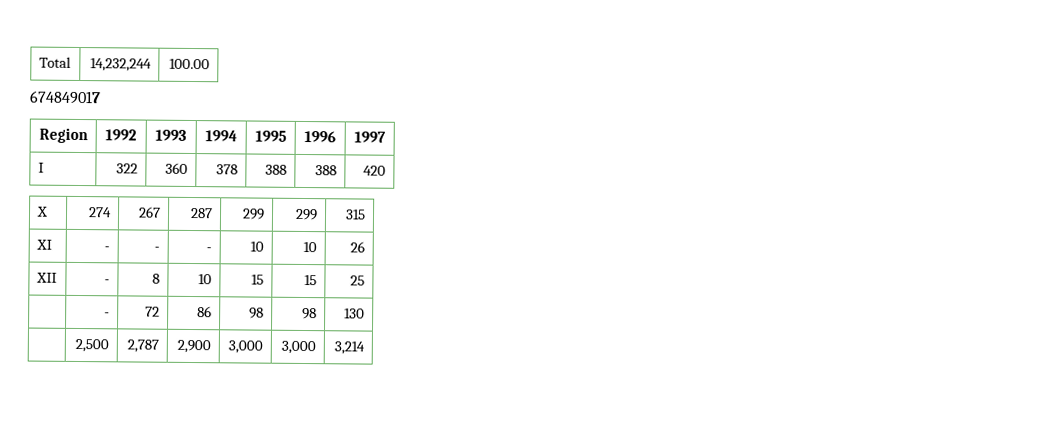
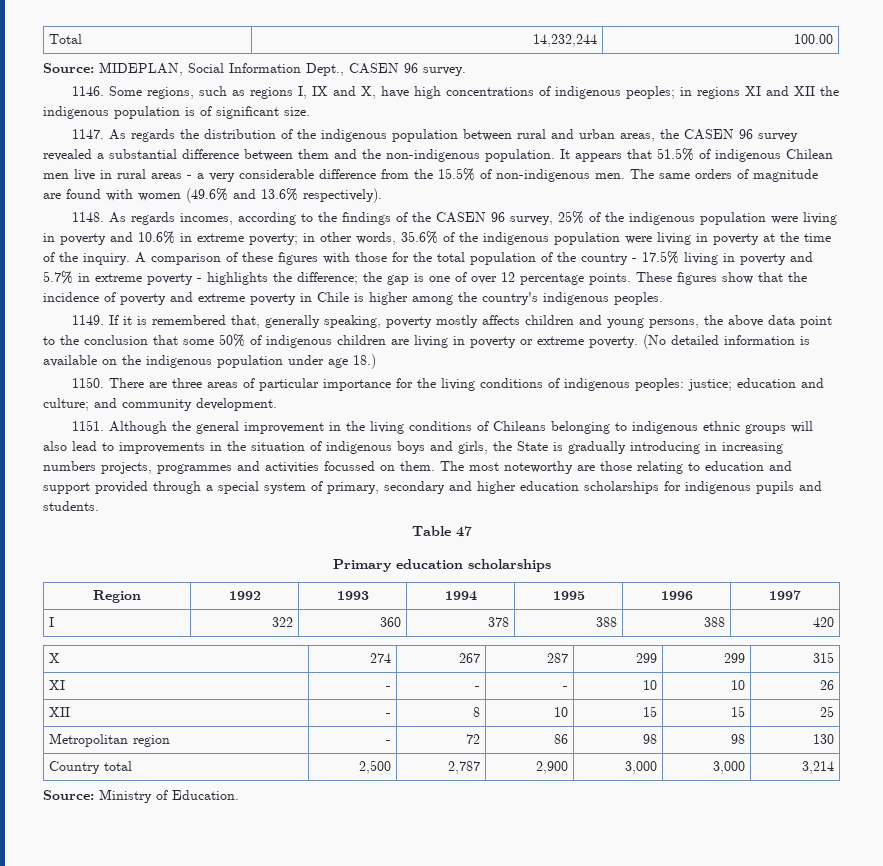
- 674849017
+ Source: MIDEPLAN, Social Information Dept., CASEN 96 survey.
+ 1146. Some regions, such as regions I, IX and X, have high concentrations of indigenous peoples; in regions XI and XII the indigenous population is of significant size.
+ 1147. As regards the distribution of the indigenous population between rural and urban areas, the CASEN 96 survey revealed a substantial difference between them and the non-indigenous population. It appears that 51.5% of indigenous Chilean men live in rural areas - a very considerable difference from the 15.5% of non-indigenous men. The same orders of magnitude are found with women (49.6% and 13.6% respectively).
+ 1148. As regards incomes, according to the findings of the CASEN 96 survey, 25% of the indigenous population were living in poverty and 10.6% in extreme poverty; in other words, 35.6% of the indigenous population were living in poverty at the time of the inquiry. A comparison of these figures with those for the total population of the country - 17.5% living in poverty and 5.7% in extreme poverty - highlights the difference; the gap is one of over 12 percentage points. These figures show that the incidence of poverty and extreme poverty in Chile is higher among the country's indigenous peoples.
+ 1149. If it is remembered that, generally speaking, poverty mostly affects children and young persons, the above data point to the conclusion that some 50% of indigenous children are living in poverty or extreme poverty. (No detailed information is available on the indigenous population under age 18.)
+ 1150. There are three areas of particular importance for the living conditions of indigenous peoples: justice; education and culture; and community development.
+ 1151. Although the general improvement in the living conditions of Chileans belonging to indigenous ethnic groups will also lead to improvements in the situation of indigenous boys and girls, the State is gradually introducing in increasing numbers projects, programmes and activities focussed on them. The most noteworthy are those relating to education and support provided through a special system of primary, secondary and higher education scholarships for indigenous pupils and students.
+ Table 47
+ Primary education scholarships
- | - | 72 | 86 | 98 | 98 | 130
+ Metropolitan region | - | 72 | 86 | 98 | 98 | 130
- | 2,500 | 2,787 | 2,900 | 3,000 | 3,000 | 3,214
+ Country total | 2,500 | 2,787 | 2,900 | 3,000 | 3,000 | 3,214
+ Source: Ministry of Education.

